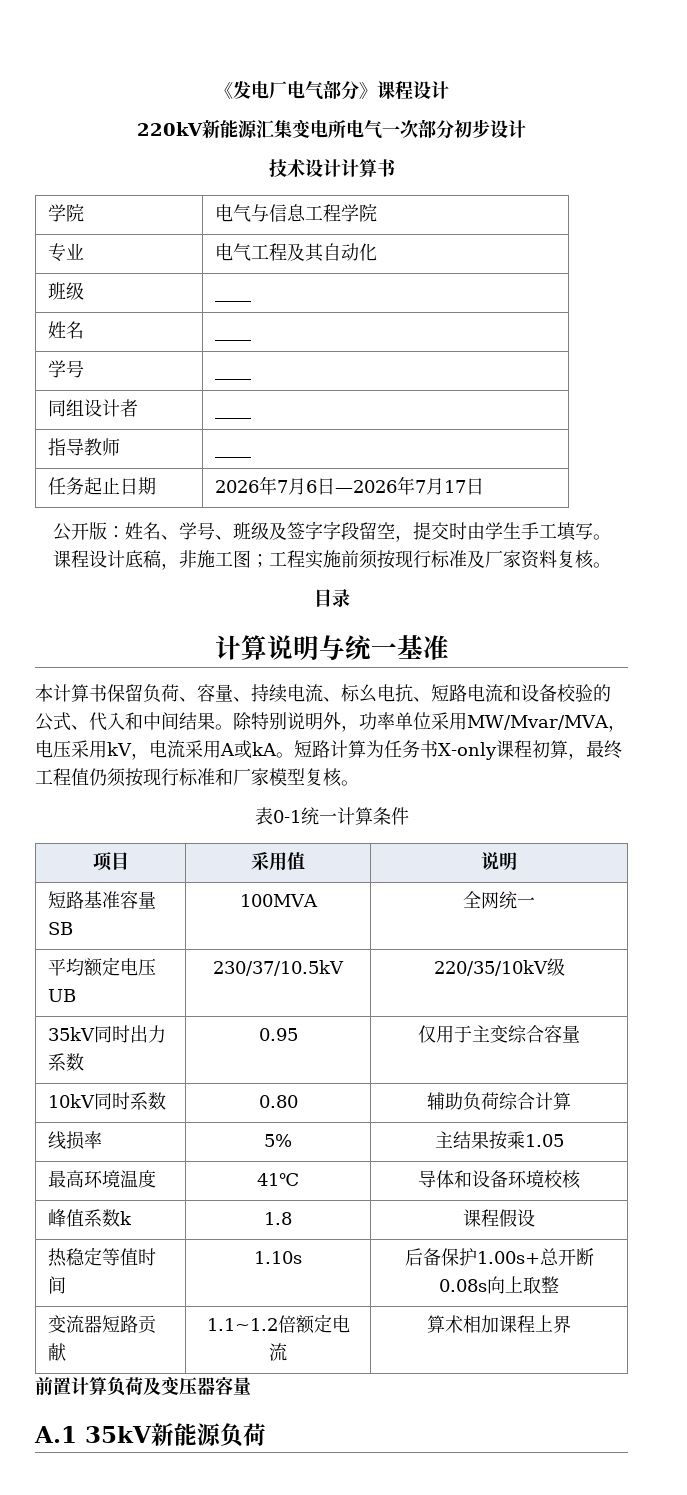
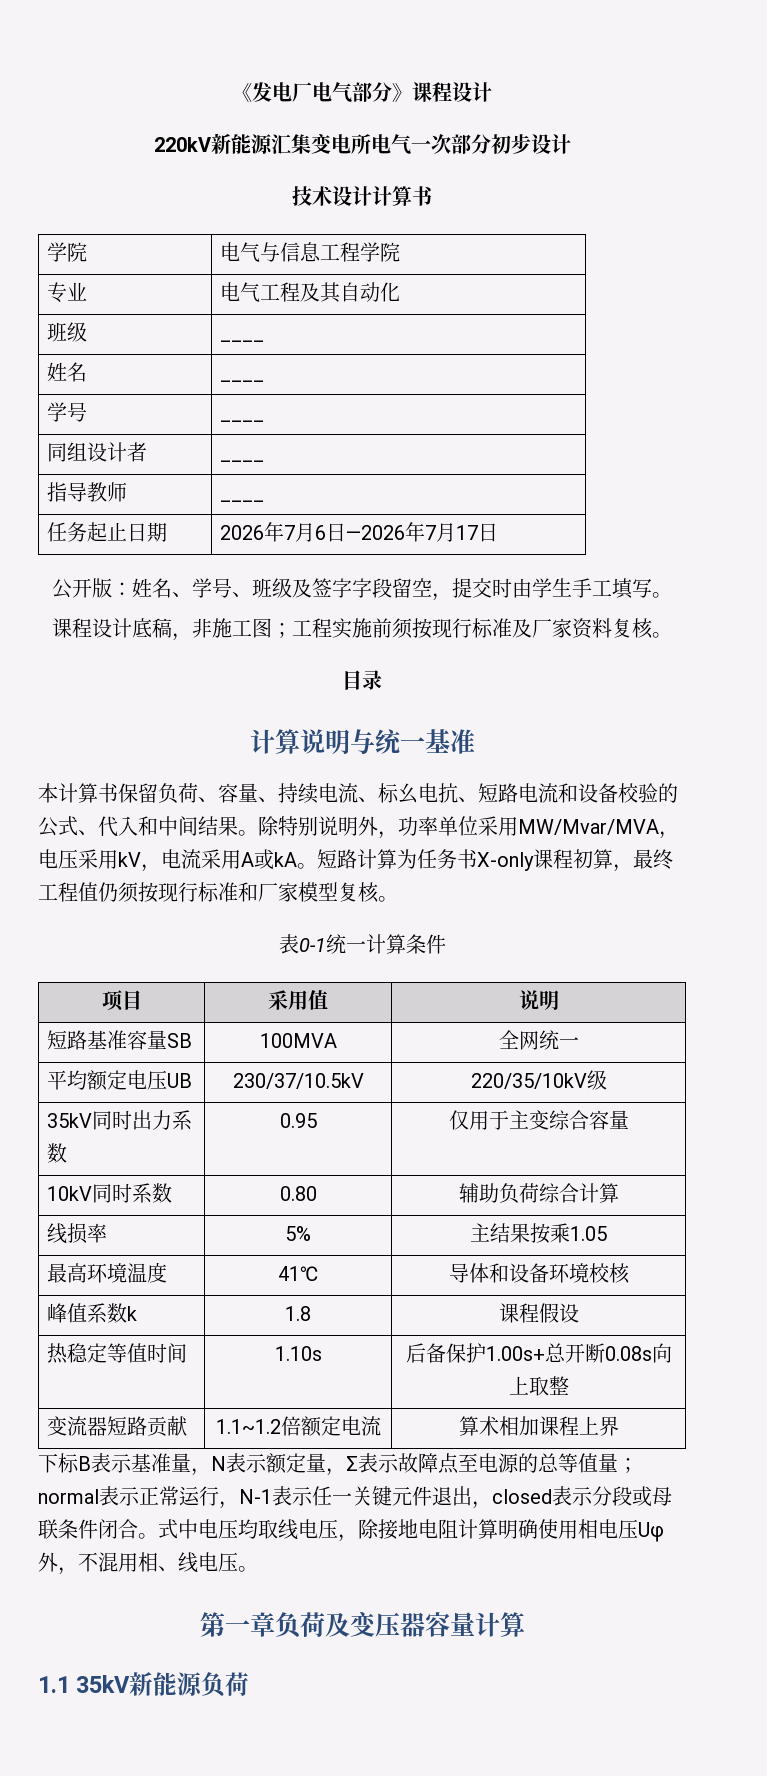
- 前置计算负荷及变压器容量
- A.1 35kV新能源负荷
+ 下标B表示基准量，N表示额定量，Σ表示故障点至电源的总等值量；normal表示正常运行，N-1表示任一关键元件退出，closed表示分段或母联条件闭合。式中电压均取线电压，除接地电阻计算明确使用相电压Uφ外，不混用相、线电压。
+ 第一章负荷及变压器容量计算
+ 1.1 35kV新能源负荷

